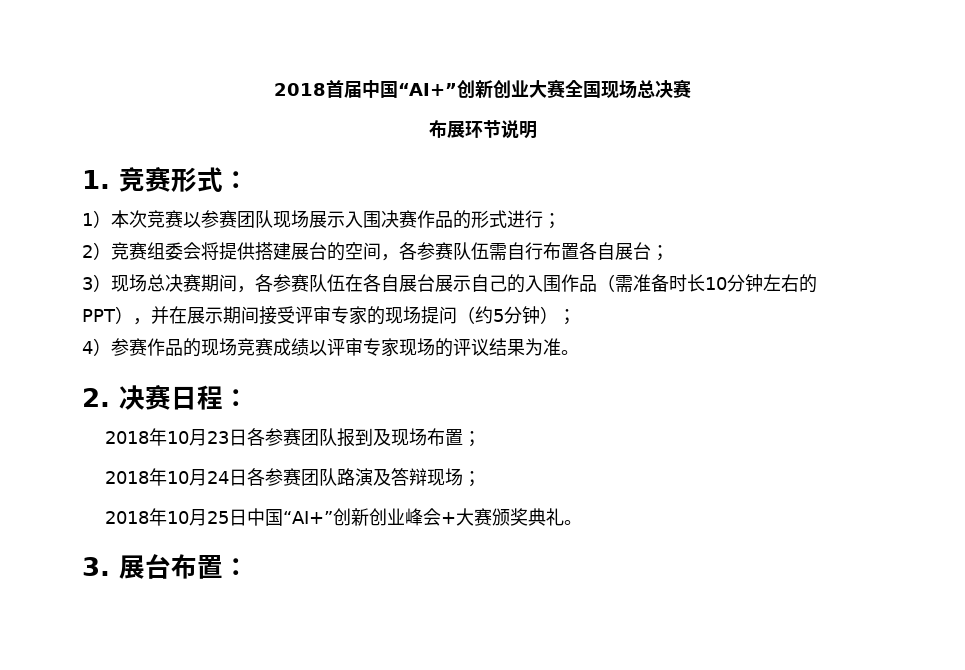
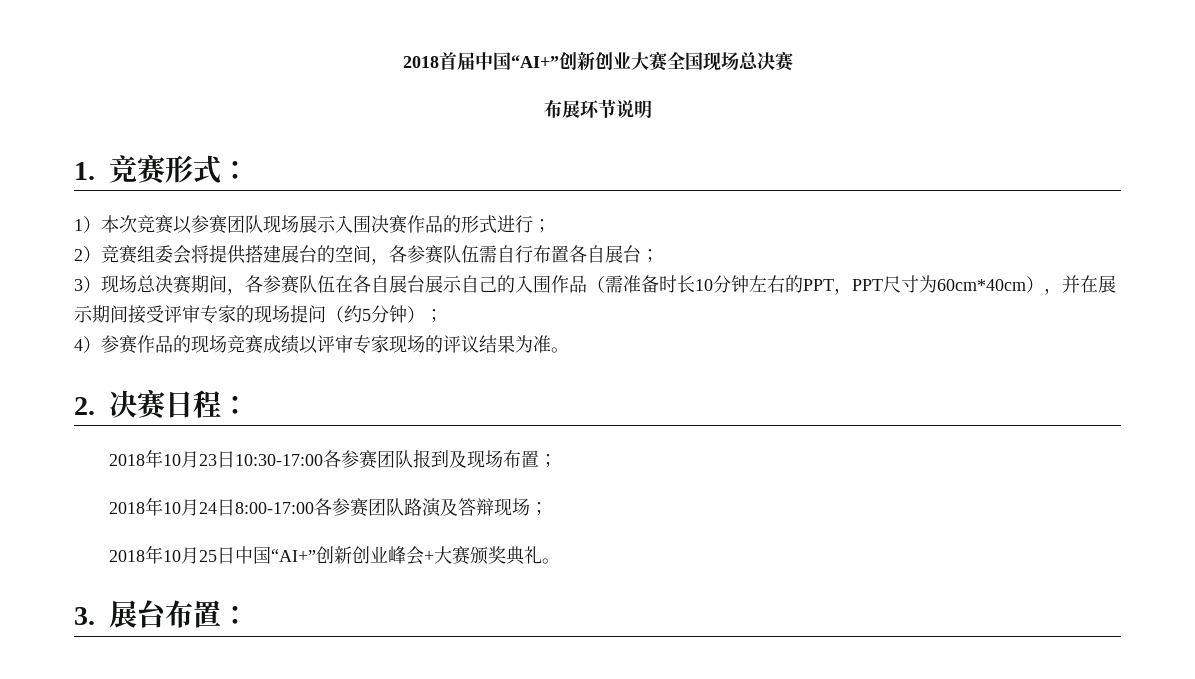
- 3）现场总决赛期间，各参赛队伍在各自展台展示自己的入围作品（需准备时长10分钟左右的PPT），并在展示期间接受评审专家的现场提问（约5分钟）；
+ 3）现场总决赛期间，各参赛队伍在各自展台展示自己的入围作品（需准备时长10分钟左右的PPT，PPT尺寸为60cm*40cm），并在展示期间接受评审专家的现场提问（约5分钟）；
- 2018年10月23日各参赛团队报到及现场布置；
+ 2018年10月23日10:30-17:00各参赛团队报到及现场布置；
- 2018年10月24日各参赛团队路演及答辩现场；
+ 2018年10月24日8:00-17:00各参赛团队路演及答辩现场；

